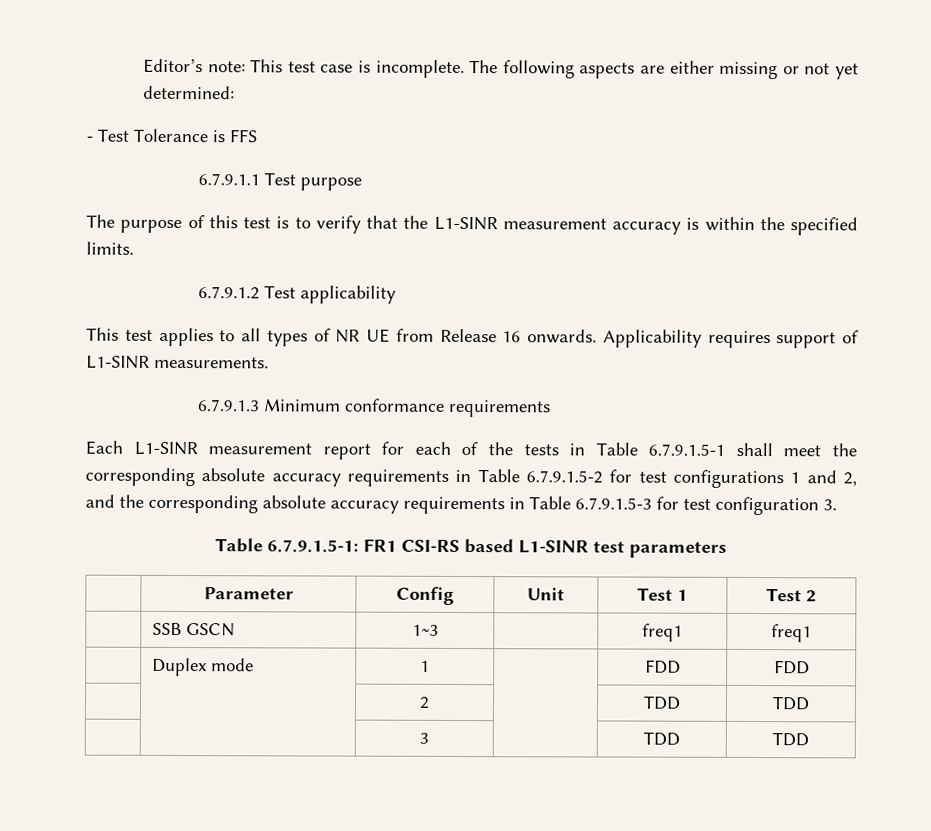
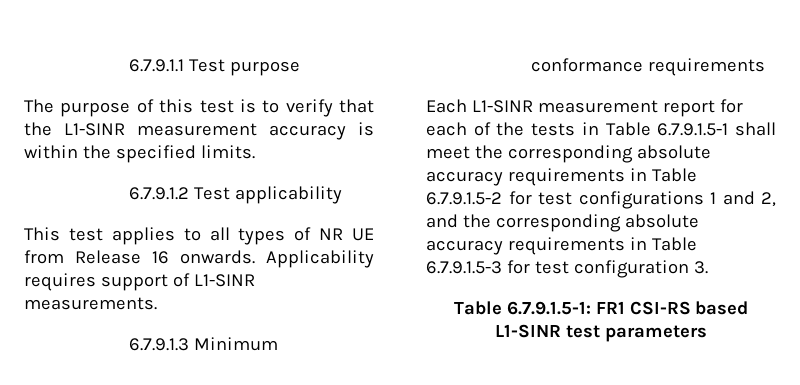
- Editor’s note: This test case is incomplete. The following aspects are either missing or not yet determined:
- - Test Tolerance is FFS
- | Parameter | Config | Unit | Test 1 | Test 2
- | SSB GSCN | 1~3 | | freq1 | freq1
- | Duplex mode | 1 | | FDD | FDD
- | | 2 | | TDD | TDD
- | | 3 | | TDD | TDD

